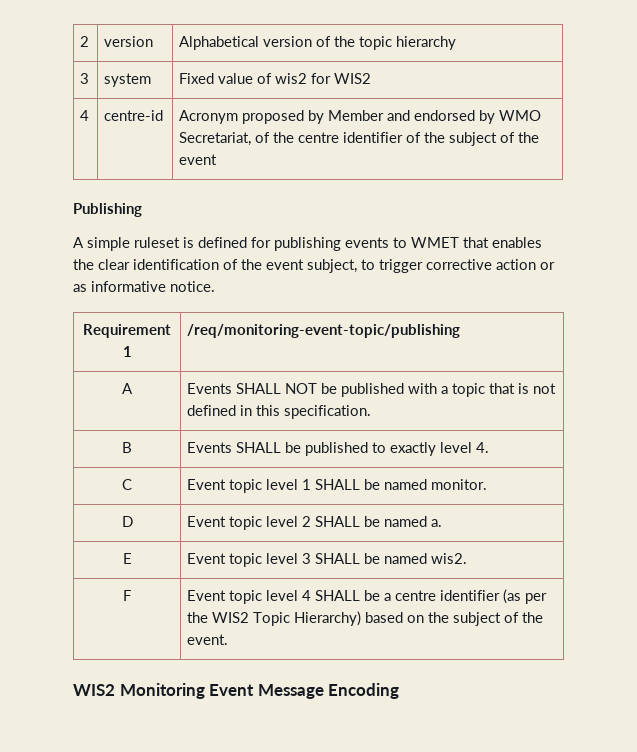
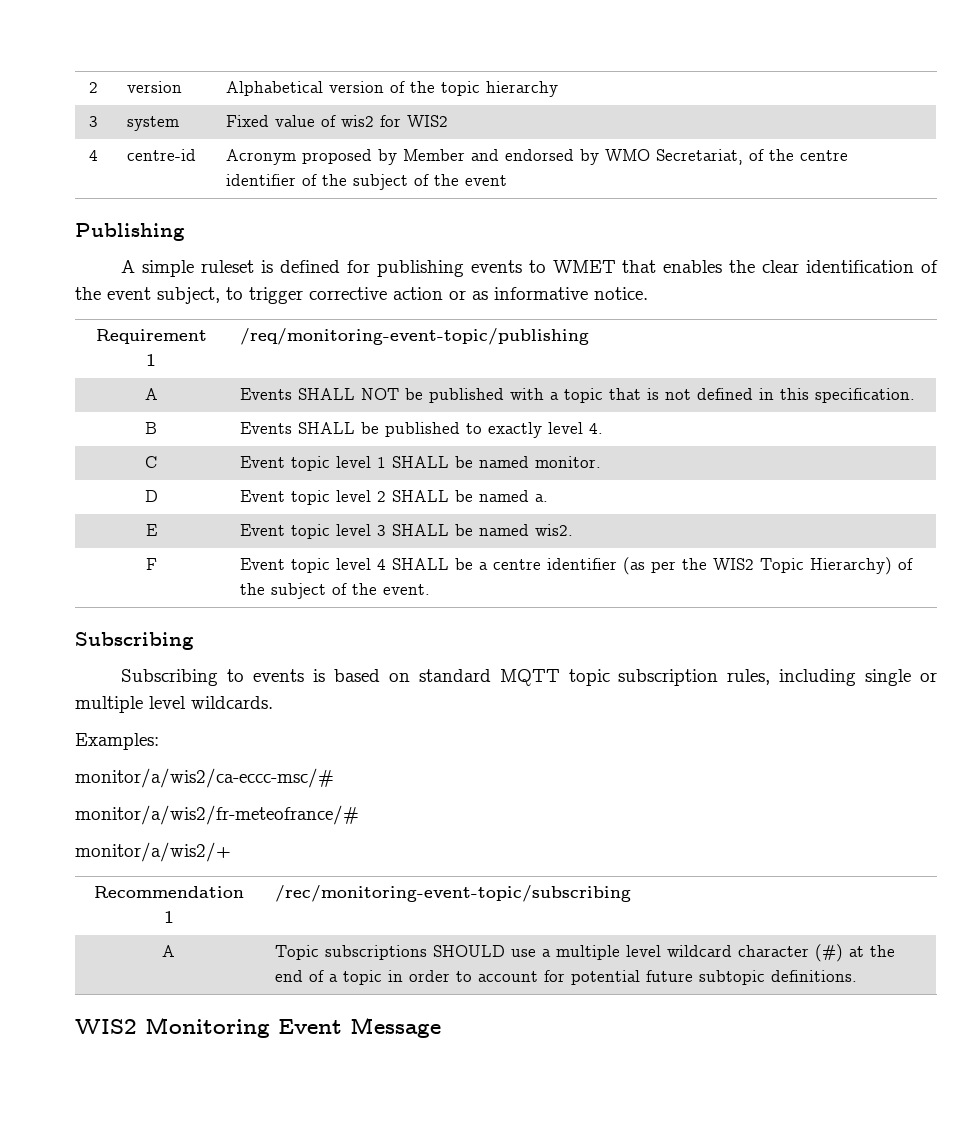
- F | Event topic level 4 SHALL be a centre identifier (as per the WIS2 Topic Hierarchy) based on the subject of the event.
+ F | Event topic level 4 SHALL be a centre identifier (as per the WIS2 Topic Hierarchy) of the subject of the event.
+ Subscribing
+ Subscribing to events is based on standard MQTT topic subscription rules, including single or multiple level wildcards.
+ Examples:
+ monitor/a/wis2/ca-eccc-msc/#
+ monitor/a/wis2/fr-meteofrance/#
+ monitor/a/wis2/+
+ Recommendation 1 | /rec/monitoring-event-topic/subscribing
+ A | Topic subscriptions SHOULD use a multiple level wildcard character (#) at the end of a topic in order to account for potential future subtopic definitions.
- WIS2 Monitoring Event Message Encoding
+ WIS2 Monitoring Event Message

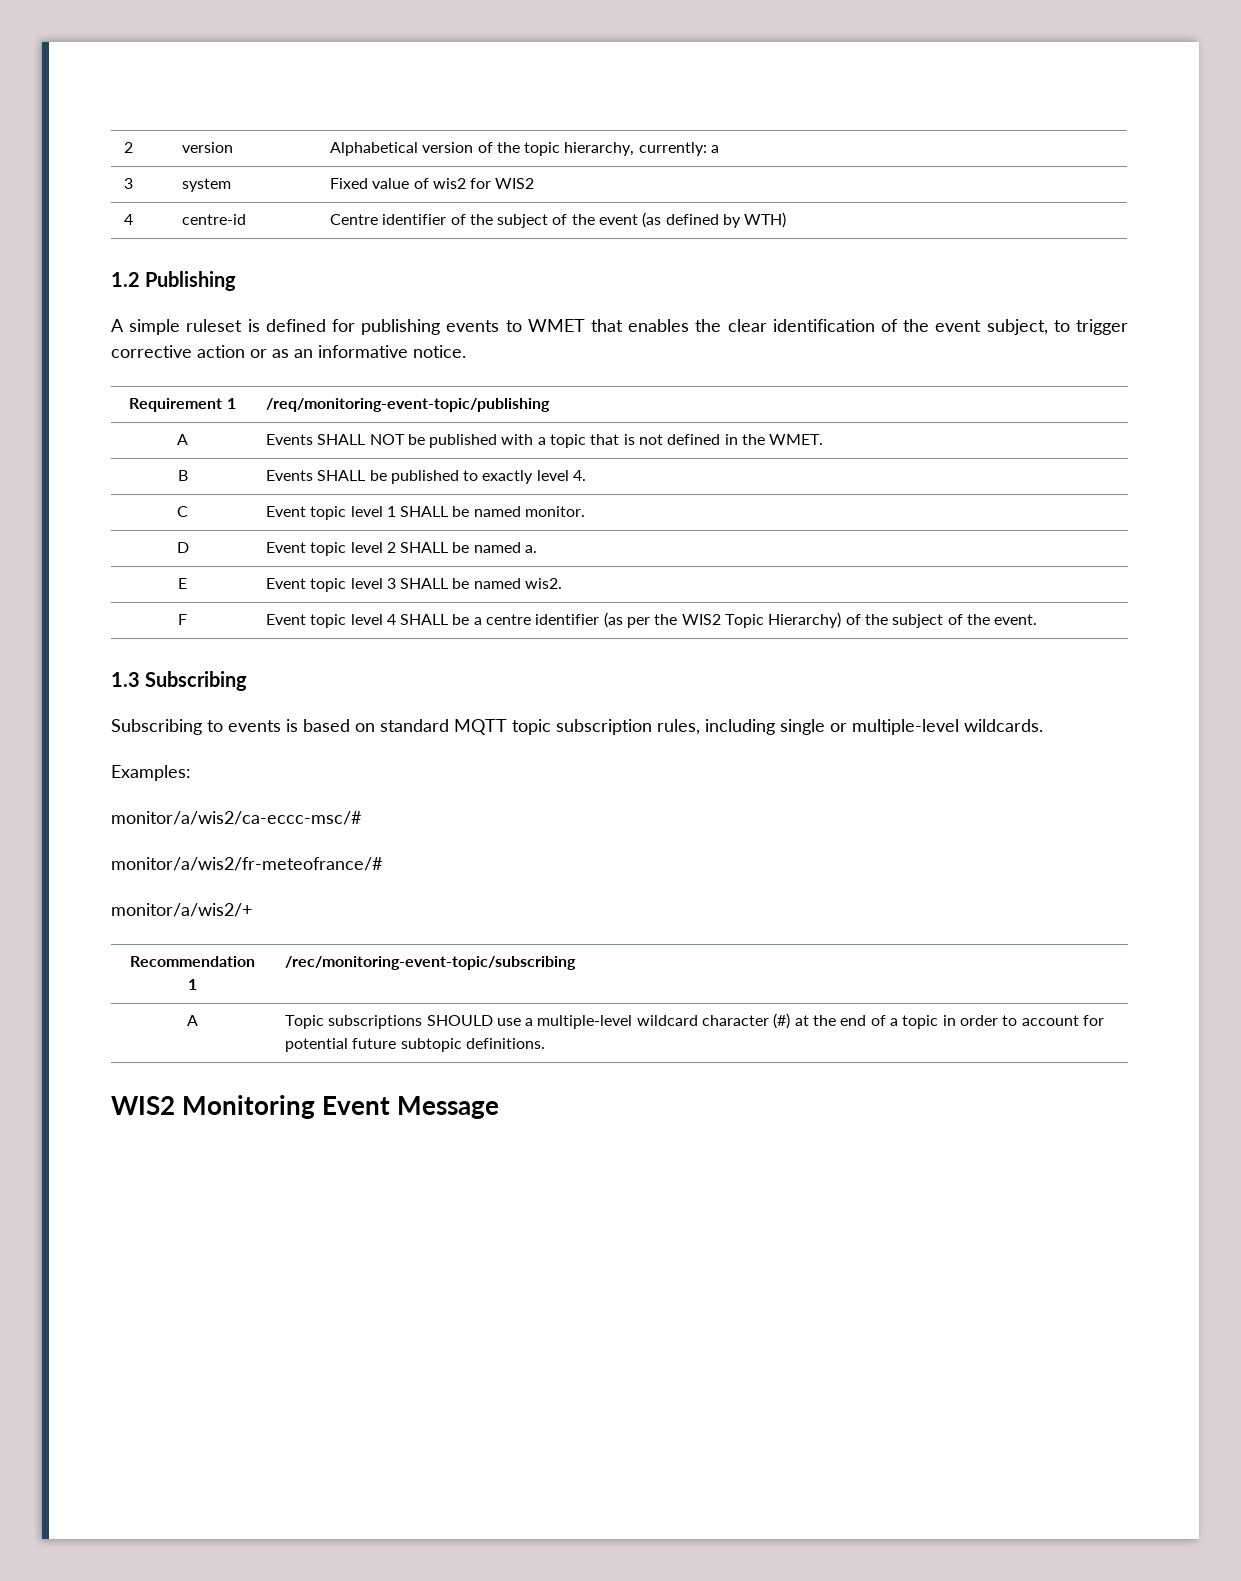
- 2 | version | Alphabetical version of the topic hierarchy
+ 2 | version | Alphabetical version of the topic hierarchy, currently: a
- 4 | centre-id | Acronym proposed by Member and endorsed by WMO Secretariat, of the centre identifier of the subject of the event
- Publishing
+ 4 | centre-id | Centre identifier of the subject of the event (as defined by WTH)
+ 1.2 Publishing
- A simple ruleset is defined for publishing events to WMET that enables the clear identification of the event subject, to trigger corrective action or as informative notice.
+ A simple ruleset is defined for publishing events to WMET that enables the clear identification of the event subject, to trigger corrective action or as an informative notice.
- A | Events SHALL NOT be published with a topic that is not defined in this specification.
+ A | Events SHALL NOT be published with a topic that is not defined in the WMET.
  F | Event topic level 4 SHALL be a centre identifier (as per the WIS2 Topic Hierarchy) of the subject of the event.
- Subscribing
+ 1.3 Subscribing
- Subscribing to events is based on standard MQTT topic subscription rules, including single or multiple level wildcards.
+ Subscribing to events is based on standard MQTT topic subscription rules, including single or multiple-level wildcards.
- A | Topic subscriptions SHOULD use a multiple level wildcard character (#) at the end of a topic in order to account for potential future subtopic definitions.
+ A | Topic subscriptions SHOULD use a multiple-level wildcard character (#) at the end of a topic in order to account for potential future subtopic definitions.

